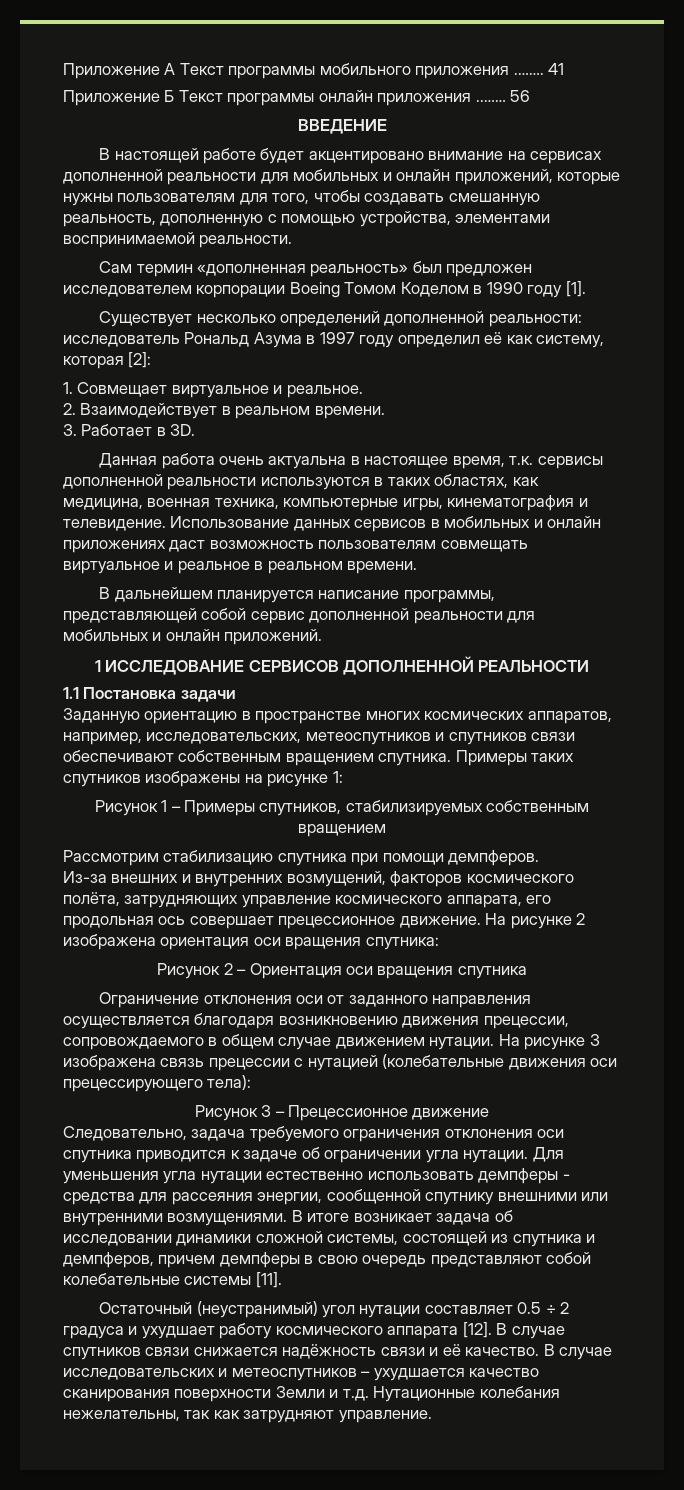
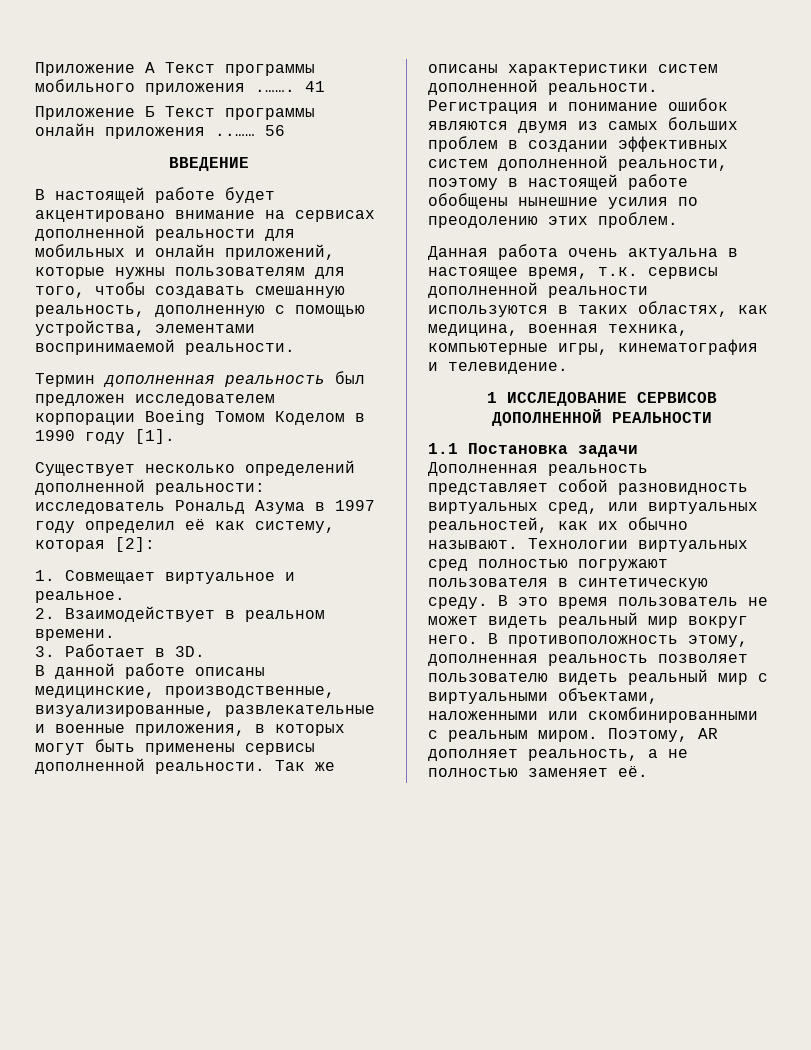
- Сам термин «дополненная реальность» был предложен исследователем корпорации Boeing Томом Коделом в 1990 году [1].
+ Термин дополненная реальность был предложен исследователем корпорации Boeing Томом Коделом в 1990 году [1].
+ В данной работе описаны медицинские, производственные, визуализированные, развлекательные и военные приложения, в которых могут быть применены сервисы дополненной реальности. Так же описаны характеристики систем дополненной реальности. Регистрация и понимание ошибок являются двумя из самых больших проблем в создании эффективных систем дополненной реальности, поэтому в настоящей работе обобщены нынешние усилия по преодолению этих проблем.
- Использование данных сервисов в мобильных и онлайн приложениях даст возможность пользователям совмещать виртуальное и реальное в реальном времени.
- В дальнейшем планируется написание программы, представляющей собой сервис дополненной реальности для мобильных и онлайн приложений.
- Заданную ориентацию в пространстве многих космических аппаратов, например, исследовательских, метеоспутников и спутников связи обеспечивают собственным вращением спутника. Примеры таких спутников изображены на рисунке 1:
- Рисунок 1 – Примеры спутников, стабилизируемых собственным вращением
- Рассмотрим стабилизацию спутника при помощи демпферов.
- Из-за внешних и внутренних возмущений, факторов космического полёта, затрудняющих управление космического аппарата, его продольная ось совершает прецессионное движение. На рисунке 2 изображена ориентация оси вращения спутника:
- Рисунок 2 – Ориентация оси вращения спутника
- Ограничение отклонения оси от заданного направления осуществляется благодаря возникновению движения прецессии, сопровождаемого в общем случае движением нутации. На рисунке 3 изображена связь прецессии с нутацией (колебательные движения оси прецессирующего тела):
- Рисунок 3 – Прецессионное движение
- Следовательно, задача требуемого ограничения отклонения оси спутника приводится к задаче об ограничении угла нутации. Для уменьшения угла нутации естественно использовать демпферы - средства для рассеяния энергии, сообщенной спутнику внешними или внутренними возмущениями. В итоге возникает задача об исследовании динамики сложной системы, состоящей из спутника и демпферов, причем демпферы в свою очередь представляют собой колебательные системы [11].
- Остаточный (неустранимый) угол нутации составляет 0.5 ÷ 2 градуса и ухудшает работу космического аппарата [12]. В случае спутников связи снижается надёжность связи и её качество. В случае исследовательских и метеоспутников – ухудшается качество сканирования поверхности Земли и т.д. Нутационные колебания нежелательны, так как затрудняют управление.
+ Дополненная реальность представляет собой разновидность виртуальных сред, или виртуальных реальностей, как их обычно называют. Технологии виртуальных сред полностью погружают пользователя в синтетическую среду. В это время пользователь не может видеть реальный мир вокруг него. В противоположность этому, дополненная реальность позволяет пользователю видеть реальный мир с виртуальными объектами, наложенными или скомбинированными с реальным миром. Поэтому, AR дополняет реальность, а не полностью заменяет её.

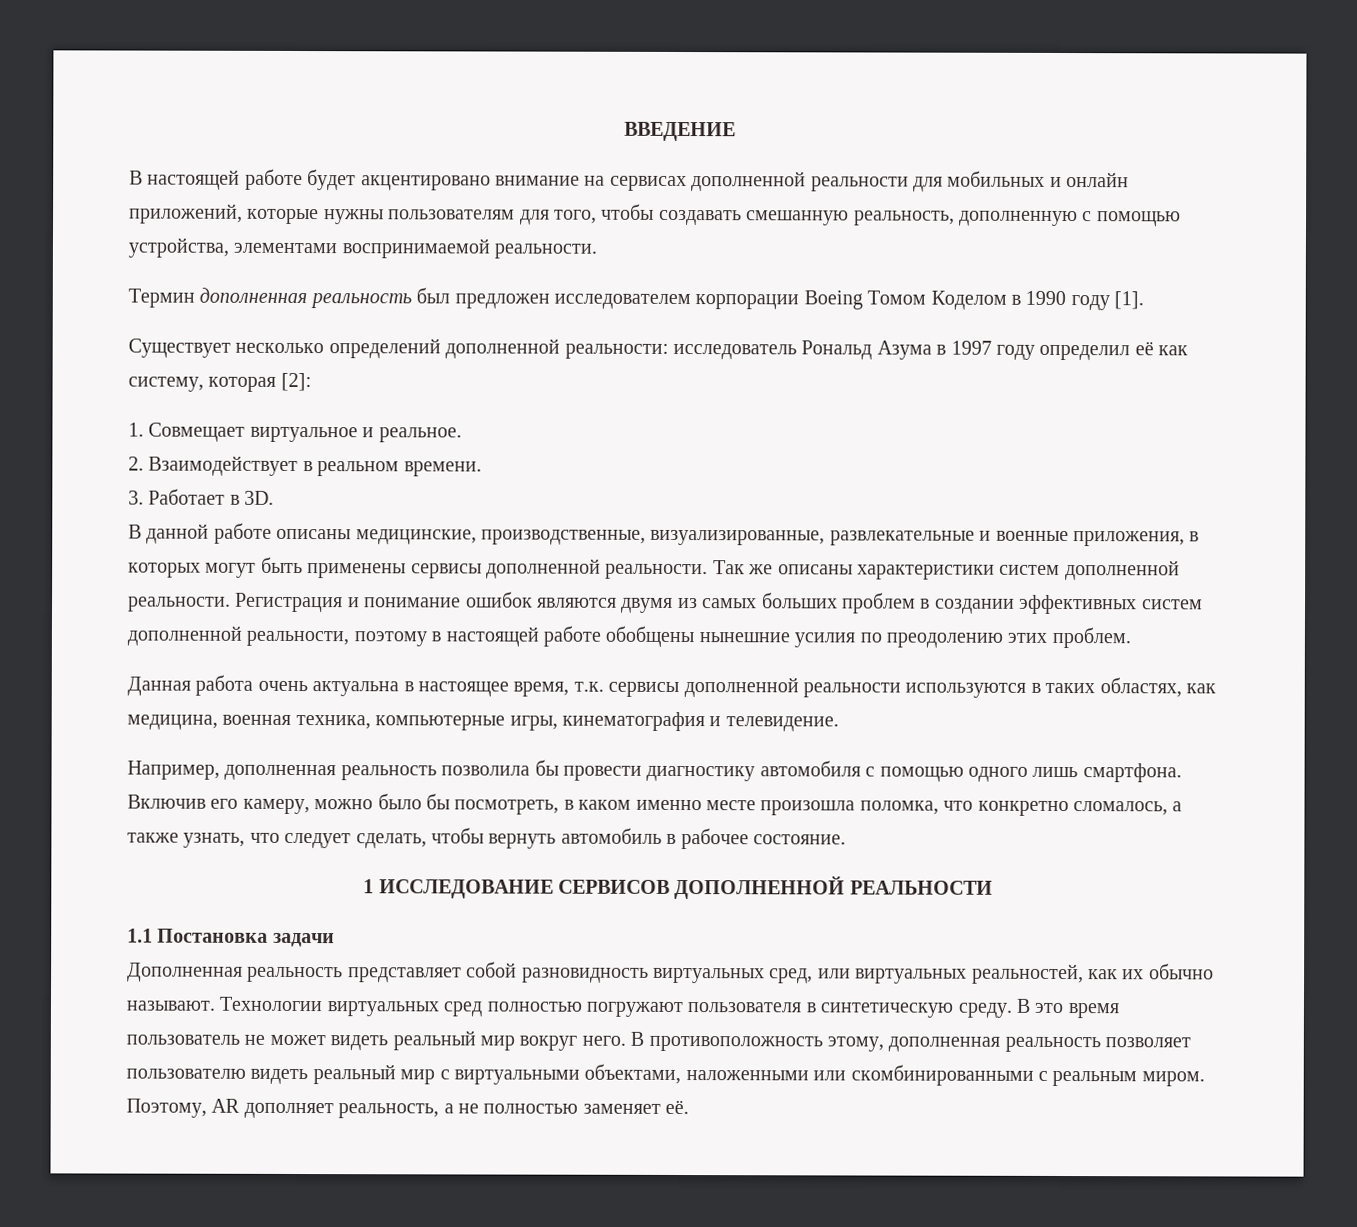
- Приложение А Текст программы мобильного приложения .……. 41
- Приложение Б Текст программы онлайн приложения ..…… 56
+ Например, дополненная реальность позволила бы провести диагностику автомобиля с помощью одного лишь смартфона. Включив его камеру, можно было бы посмотреть, в каком именно месте произошла поломка, что конкретно сломалось, а также узнать, что следует сделать, чтобы вернуть автомобиль в рабочее состояние.

